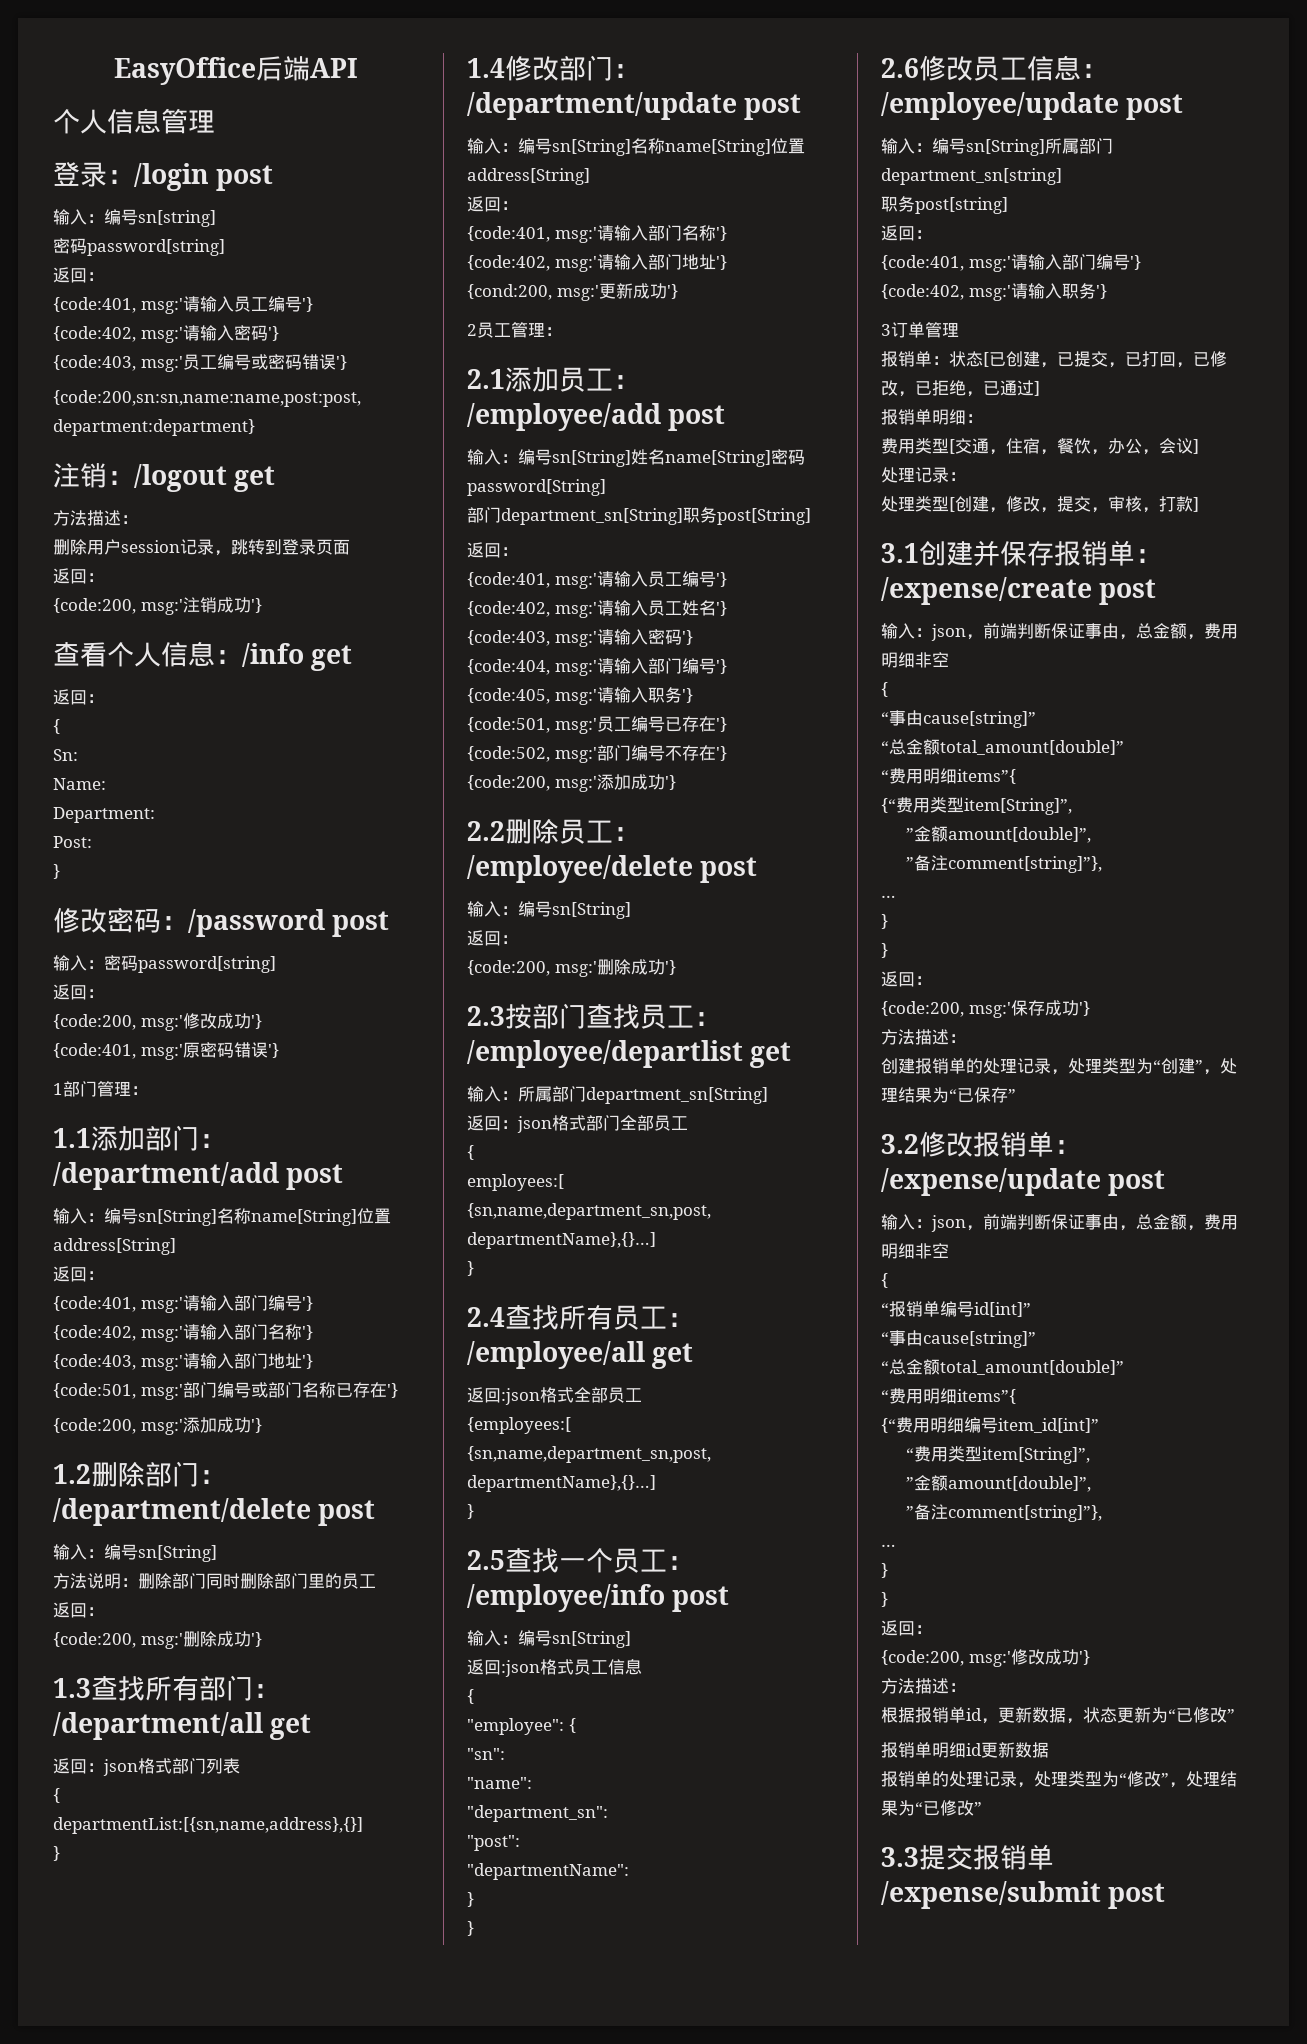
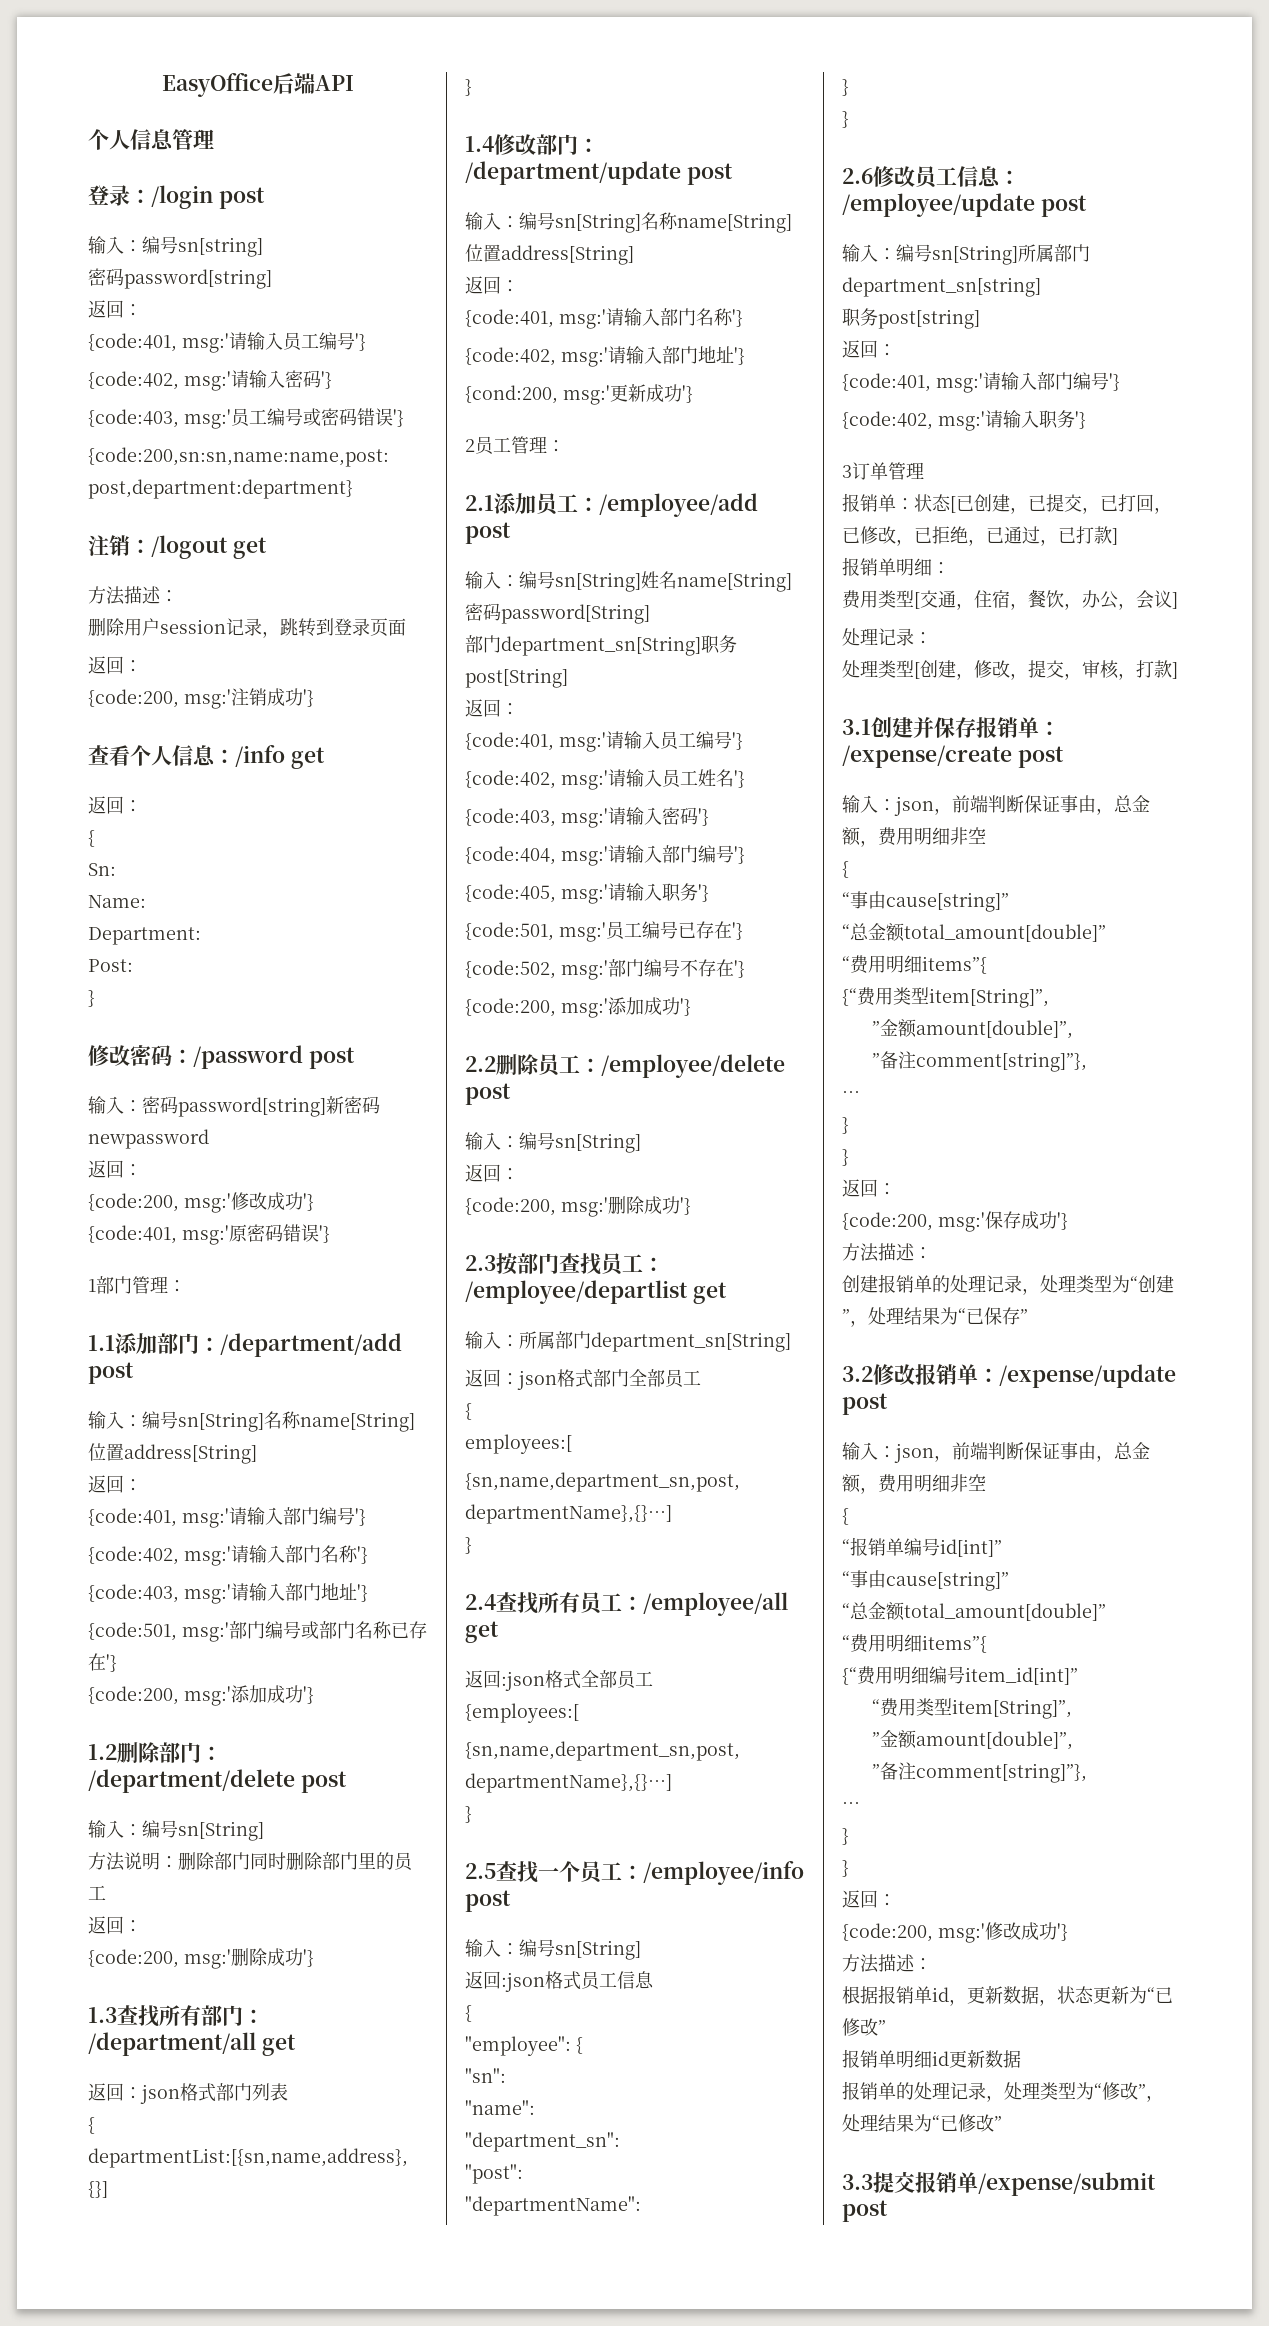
- 输入：密码password[string]
+ 输入：密码password[string]新密码newpassword
- 报销单：状态[已创建，已提交，已打回，已修改，已拒绝，已通过]
+ 报销单：状态[已创建，已提交，已打回，已修改，已拒绝，已通过，已打款]

